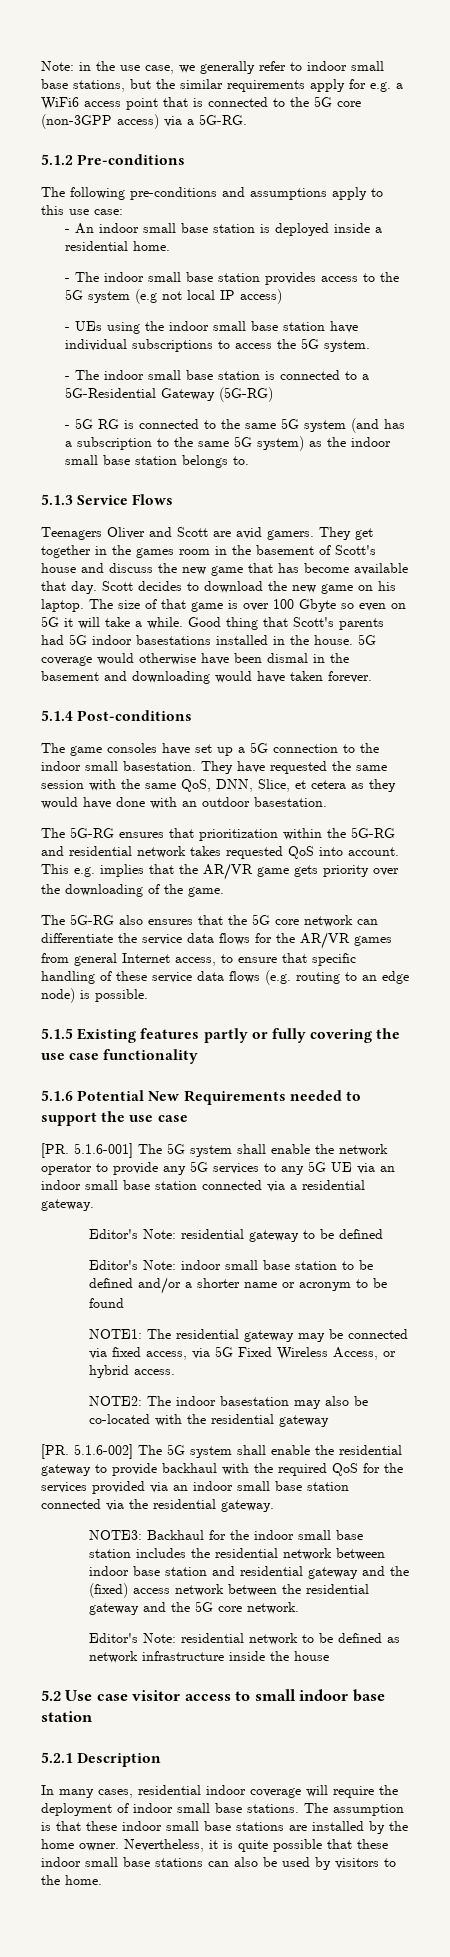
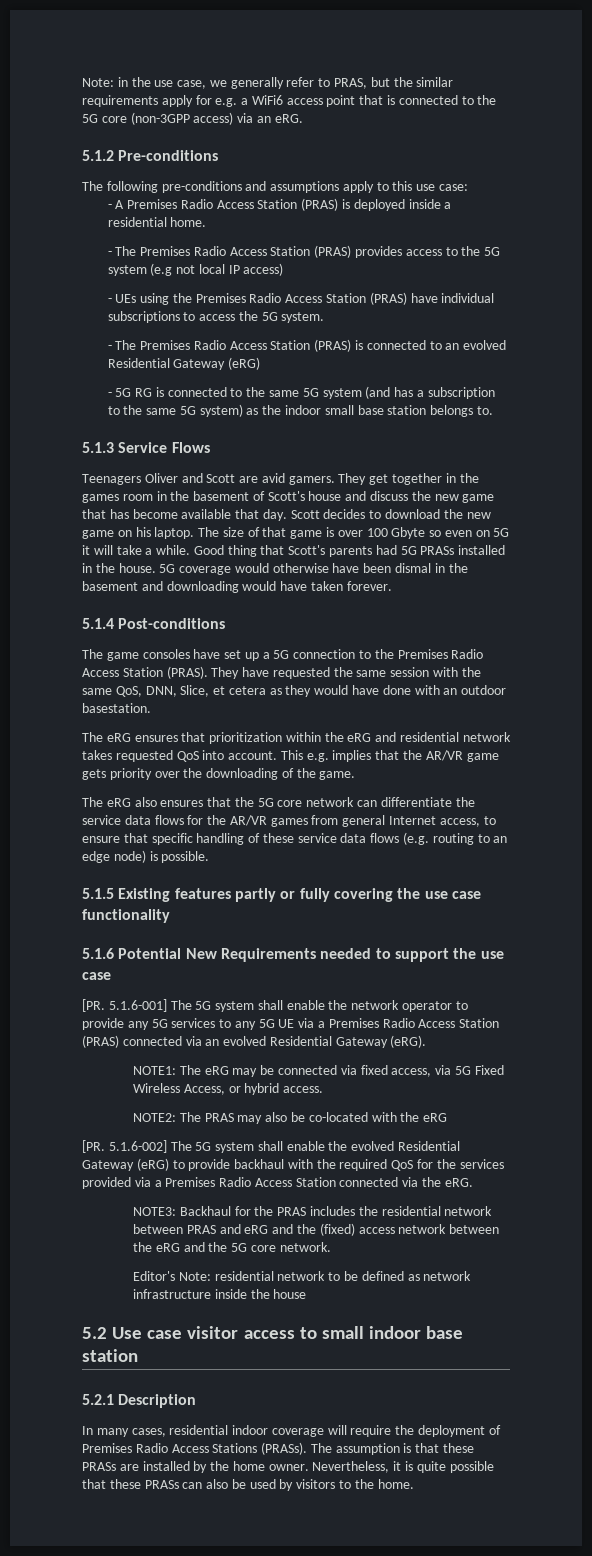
- Note: in the use case, we generally refer to indoor small base stations, but the similar requirements apply for e.g. a WiFi6 access point that is connected to the 5G core (non-3GPP access) via a 5G-RG.
+ Note: in the use case, we generally refer to PRAS, but the similar requirements apply for e.g. a WiFi6 access point that is connected to the 5G core (non-3GPP access) via an eRG.
- - An indoor small base station is deployed inside a residential home.
+ - A Premises Radio Access Station (PRAS) is deployed inside a residential home.
- - The indoor small base station provides access to the 5G system (e.g not local IP access)
+ - The Premises Radio Access Station (PRAS) provides access to the 5G system (e.g not local IP access)
- - UEs using the indoor small base station have individual subscriptions to access the 5G system.
+ - UEs using the Premises Radio Access Station (PRAS) have individual subscriptions to access the 5G system.
- - The indoor small base station is connected to a 5G-Residential Gateway (5G-RG)
+ - The Premises Radio Access Station (PRAS) is connected to an evolved Residential Gateway (eRG)
- Good thing that Scott's parents had 5G indoor basestations installed in the house.
+ Good thing that Scott's parents had 5G PRASs installed in the house.
- The game consoles have set up a 5G connection to the indoor small basestation.
+ The game consoles have set up a 5G connection to the Premises Radio Access Station (PRAS).
- The 5G-RG ensures that prioritization within the 5G-RG and residential network takes requested QoS into account.
+ The eRG ensures that prioritization within the eRG and residential network takes requested QoS into account.
- The 5G-RG also ensures that the 5G core network can differentiate the service data flows for the AR/VR games from general Internet access, to ensure that specific handling of these service data flows (e.g. routing to an edge node) is possible.
+ The eRG also ensures that the 5G core network can differentiate the service data flows for the AR/VR games from general Internet access, to ensure that specific handling of these service data flows (e.g. routing to an edge node) is possible.
- [PR. 5.1.6-001] The 5G system shall enable the network operator to provide any 5G services to any 5G UE via an indoor small base station connected via a residential gateway.
- Editor's Note: residential gateway to be defined
- Editor's Note: indoor small base station to be defined and/or a shorter name or acronym to be found
+ [PR. 5.1.6-001] The 5G system shall enable the network operator to provide any 5G services to any 5G UE via a Premises Radio Access Station (PRAS) connected via an evolved Residential Gateway (eRG).
- NOTE1: The residential gateway may be connected via fixed access, via 5G Fixed Wireless Access, or hybrid access.
+ NOTE1: The eRG may be connected via fixed access, via 5G Fixed Wireless Access, or hybrid access.
- NOTE2: The indoor basestation may also be co-located with the residential gateway
+ NOTE2: The PRAS may also be co-located with the eRG
- [PR. 5.1.6-002] The 5G system shall enable the residential gateway to provide backhaul with the required QoS for the services provided via an indoor small base station connected via the residential gateway.
+ [PR. 5.1.6-002] The 5G system shall enable the evolved Residential Gateway (eRG) to provide backhaul with the required QoS for the services provided via a Premises Radio Access Station connected via the eRG.
- NOTE3: Backhaul for the indoor small base station includes the residential network between indoor base station and residential gateway and the (fixed) access network between the residential gateway and the 5G core network.
+ NOTE3: Backhaul for the PRAS includes the residential network between PRAS and eRG and the (fixed) access network between the eRG and the 5G core network.
- In many cases, residential indoor coverage will require the deployment of indoor small base stations.
+ In many cases, residential indoor coverage will require the deployment of Premises Radio Access Stations (PRASs).
- The assumption is that these indoor small base stations are installed by the home owner.
+ The assumption is that these PRASs are installed by the home owner.
- Nevertheless, it is quite possible that these indoor small base stations can also be used by visitors to the home.
+ Nevertheless, it is quite possible that these PRASs can also be used by visitors to the home.

